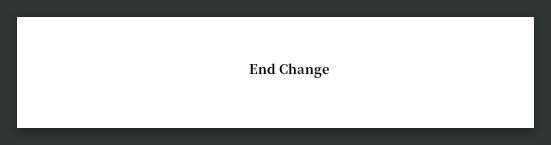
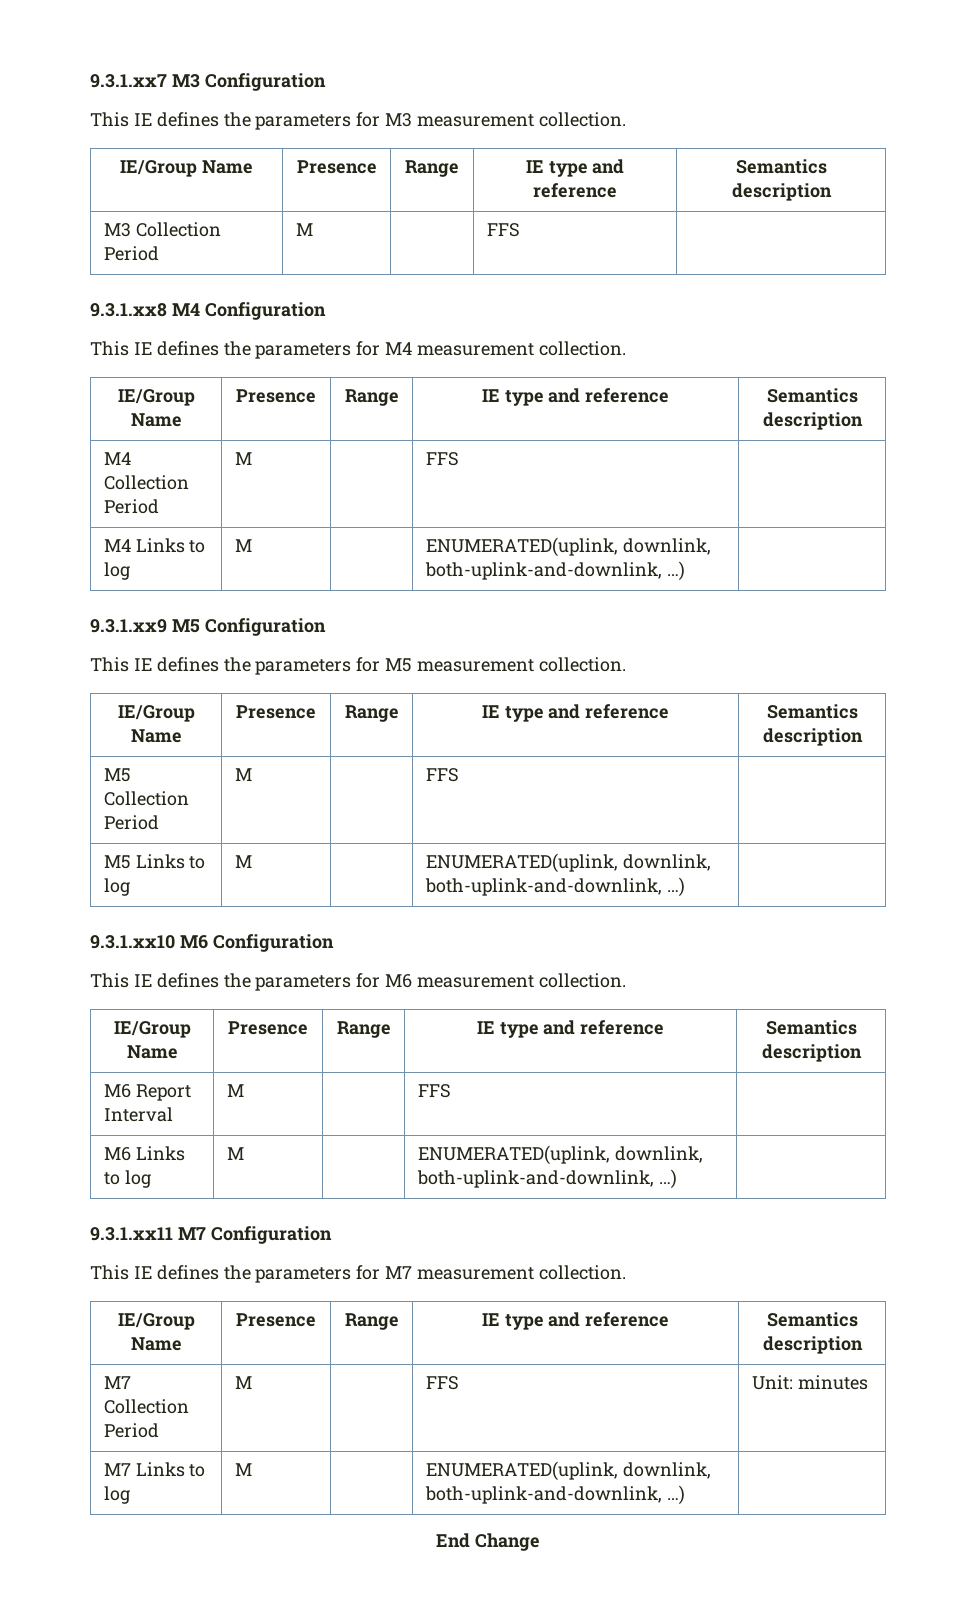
+ 9.3.1.xx7 M3 Configuration
+ This IE defines the parameters for M3 measurement collection.
+ IE/Group Name | Presence | Range | IE type and reference | Semantics description
+ M3 Collection Period | M | | FFS |
+ 9.3.1.xx8 M4 Configuration
+ This IE defines the parameters for M4 measurement collection.
+ IE/Group Name | Presence | Range | IE type and reference | Semantics description
+ M4 Collection Period | M | | FFS |
+ M4 Links to log | M | | ENUMERATED(uplink, downlink, both-uplink-and-downlink, …) |
+ 9.3.1.xx9 M5 Configuration
+ This IE defines the parameters for M5 measurement collection.
+ IE/Group Name | Presence | Range | IE type and reference | Semantics description
+ M5 Collection Period | M | | FFS |
+ M5 Links to log | M | | ENUMERATED(uplink, downlink, both-uplink-and-downlink, …) |
+ 9.3.1.xx10 M6 Configuration
+ This IE defines the parameters for M6 measurement collection.
+ IE/Group Name | Presence | Range | IE type and reference | Semantics description
+ M6 Report Interval | M | | FFS |
+ M6 Links to log | M | | ENUMERATED(uplink, downlink, both-uplink-and-downlink, …) |
+ 9.3.1.xx11 M7 Configuration
+ This IE defines the parameters for M7 measurement collection.
+ IE/Group Name | Presence | Range | IE type and reference | Semantics description
+ M7 Collection Period | M | | FFS | Unit: minutes
+ M7 Links to log | M | | ENUMERATED(uplink, downlink, both-uplink-and-downlink, …) |

